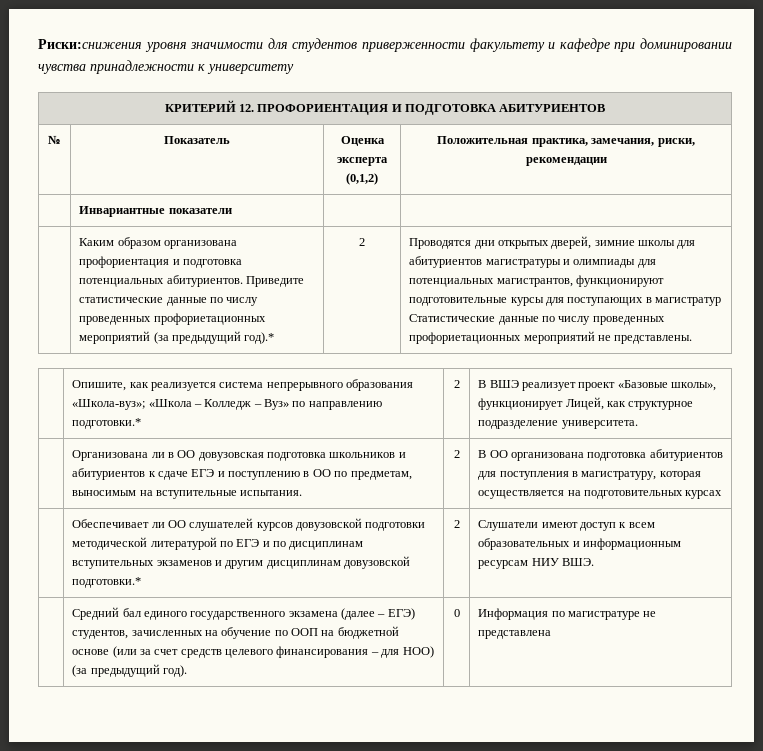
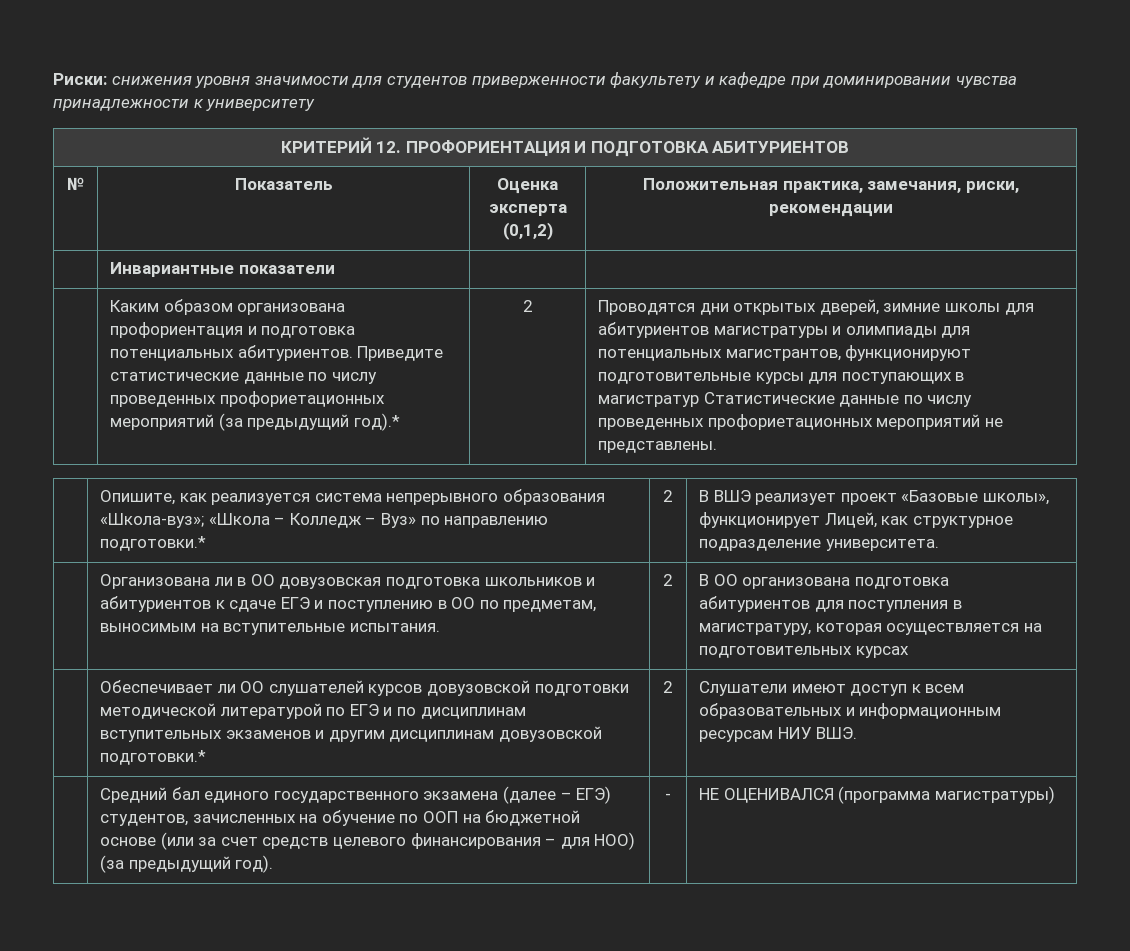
- Риски:снижения уровня значимости для студентов приверженности факультету и кафедре при доминировании чувства принадлежности к университету
+ Риски: снижения уровня значимости для студентов приверженности факультету и кафедре при доминировании чувства принадлежности к университету
- | Средний бал единого государственного экзамена (далее – ЕГЭ) студентов, зачисленных на обучение по ООП на бюджетной основе (или за счет средств целевого финансирования – для НОО) (за предыдущий год). | 0 | Информация по магистратуре не представлена
+ | Средний бал единого государственного экзамена (далее – ЕГЭ) студентов, зачисленных на обучение по ООП на бюджетной основе (или за счет средств целевого финансирования – для НОО) (за предыдущий год). | - | НЕ ОЦЕНИВАЛСЯ (программа магистратуры)

